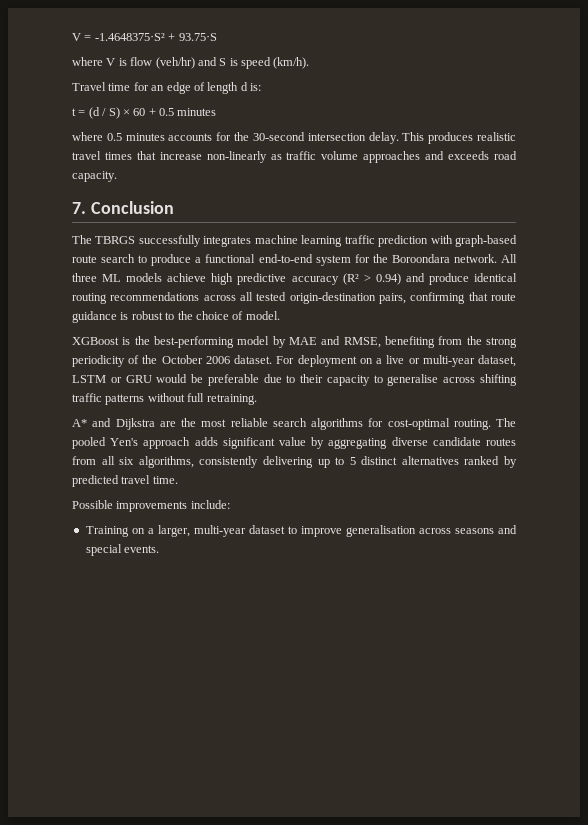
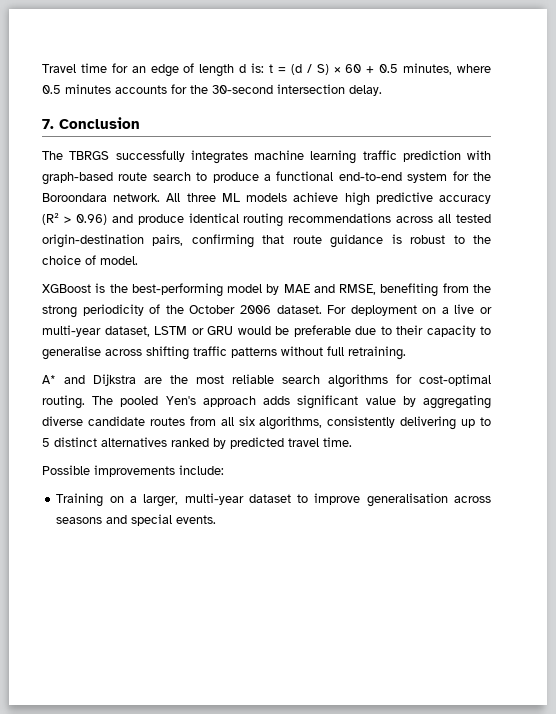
- V = -1.4648375·S² + 93.75·S
- where V is flow (veh/hr) and S is speed (km/h).
- Travel time for an edge of length d is:
- t = (d / S) × 60 + 0.5 minutes
- where 0.5 minutes accounts for the 30-second intersection delay. This produces realistic travel times that increase non-linearly as traffic volume approaches and exceeds road capacity.
+ Travel time for an edge of length d is: t = (d / S) × 60 + 0.5 minutes, where 0.5 minutes accounts for the 30-second intersection delay.
- All three ML models achieve high predictive accuracy (R² > 0.94) and produce identical routing recommendations across all tested origin-destination pairs, confirming that route guidance is robust to the choice of model.
+ All three ML models achieve high predictive accuracy (R² > 0.96) and produce identical routing recommendations across all tested origin-destination pairs, confirming that route guidance is robust to the choice of model.

